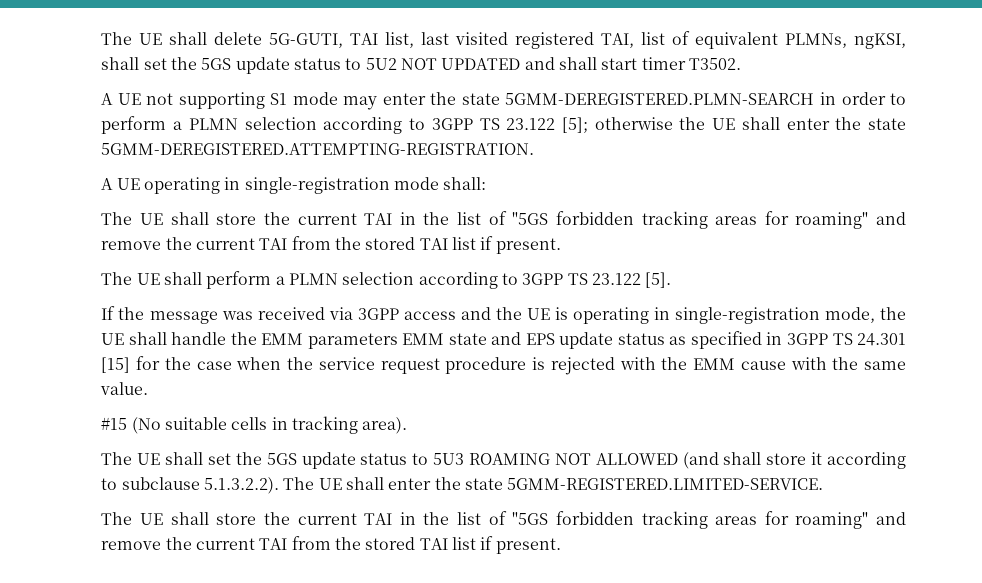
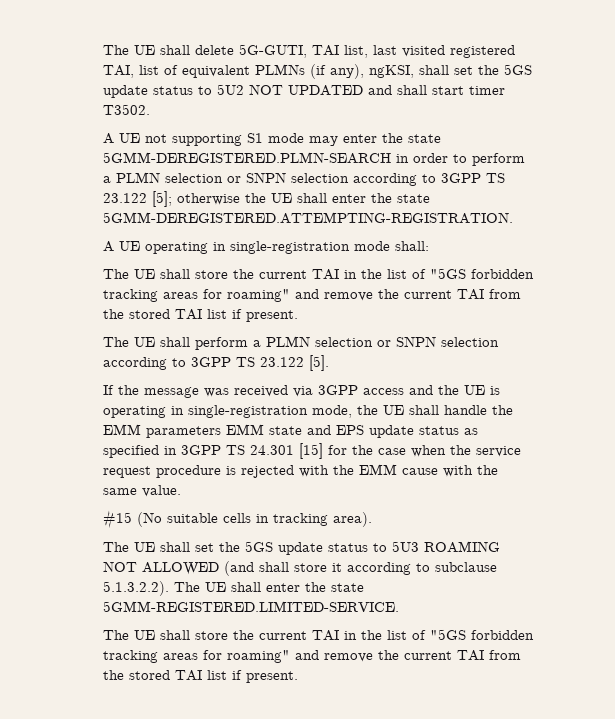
- The UE shall delete 5G-GUTI, TAI list, last visited registered TAI, list of equivalent PLMNs, ngKSI, shall set the 5GS update status to 5U2 NOT UPDATED and shall start timer T3502.
+ The UE shall delete 5G-GUTI, TAI list, last visited registered TAI, list of equivalent PLMNs (if any), ngKSI, shall set the 5GS update status to 5U2 NOT UPDATED and shall start timer T3502.
- A UE not supporting S1 mode may enter the state 5GMM-DEREGISTERED.PLMN-SEARCH in order to perform a PLMN selection according to 3GPP TS 23.122 [5]; otherwise the UE shall enter the state 5GMM-DEREGISTERED.ATTEMPTING-REGISTRATION.
+ A UE not supporting S1 mode may enter the state 5GMM-DEREGISTERED.PLMN-SEARCH in order to perform a PLMN selection or SNPN selection according to 3GPP TS 23.122 [5]; otherwise the UE shall enter the state 5GMM-DEREGISTERED.ATTEMPTING-REGISTRATION.
- The UE shall perform a PLMN selection according to 3GPP TS 23.122 [5].
+ The UE shall perform a PLMN selection or SNPN selection according to 3GPP TS 23.122 [5].

